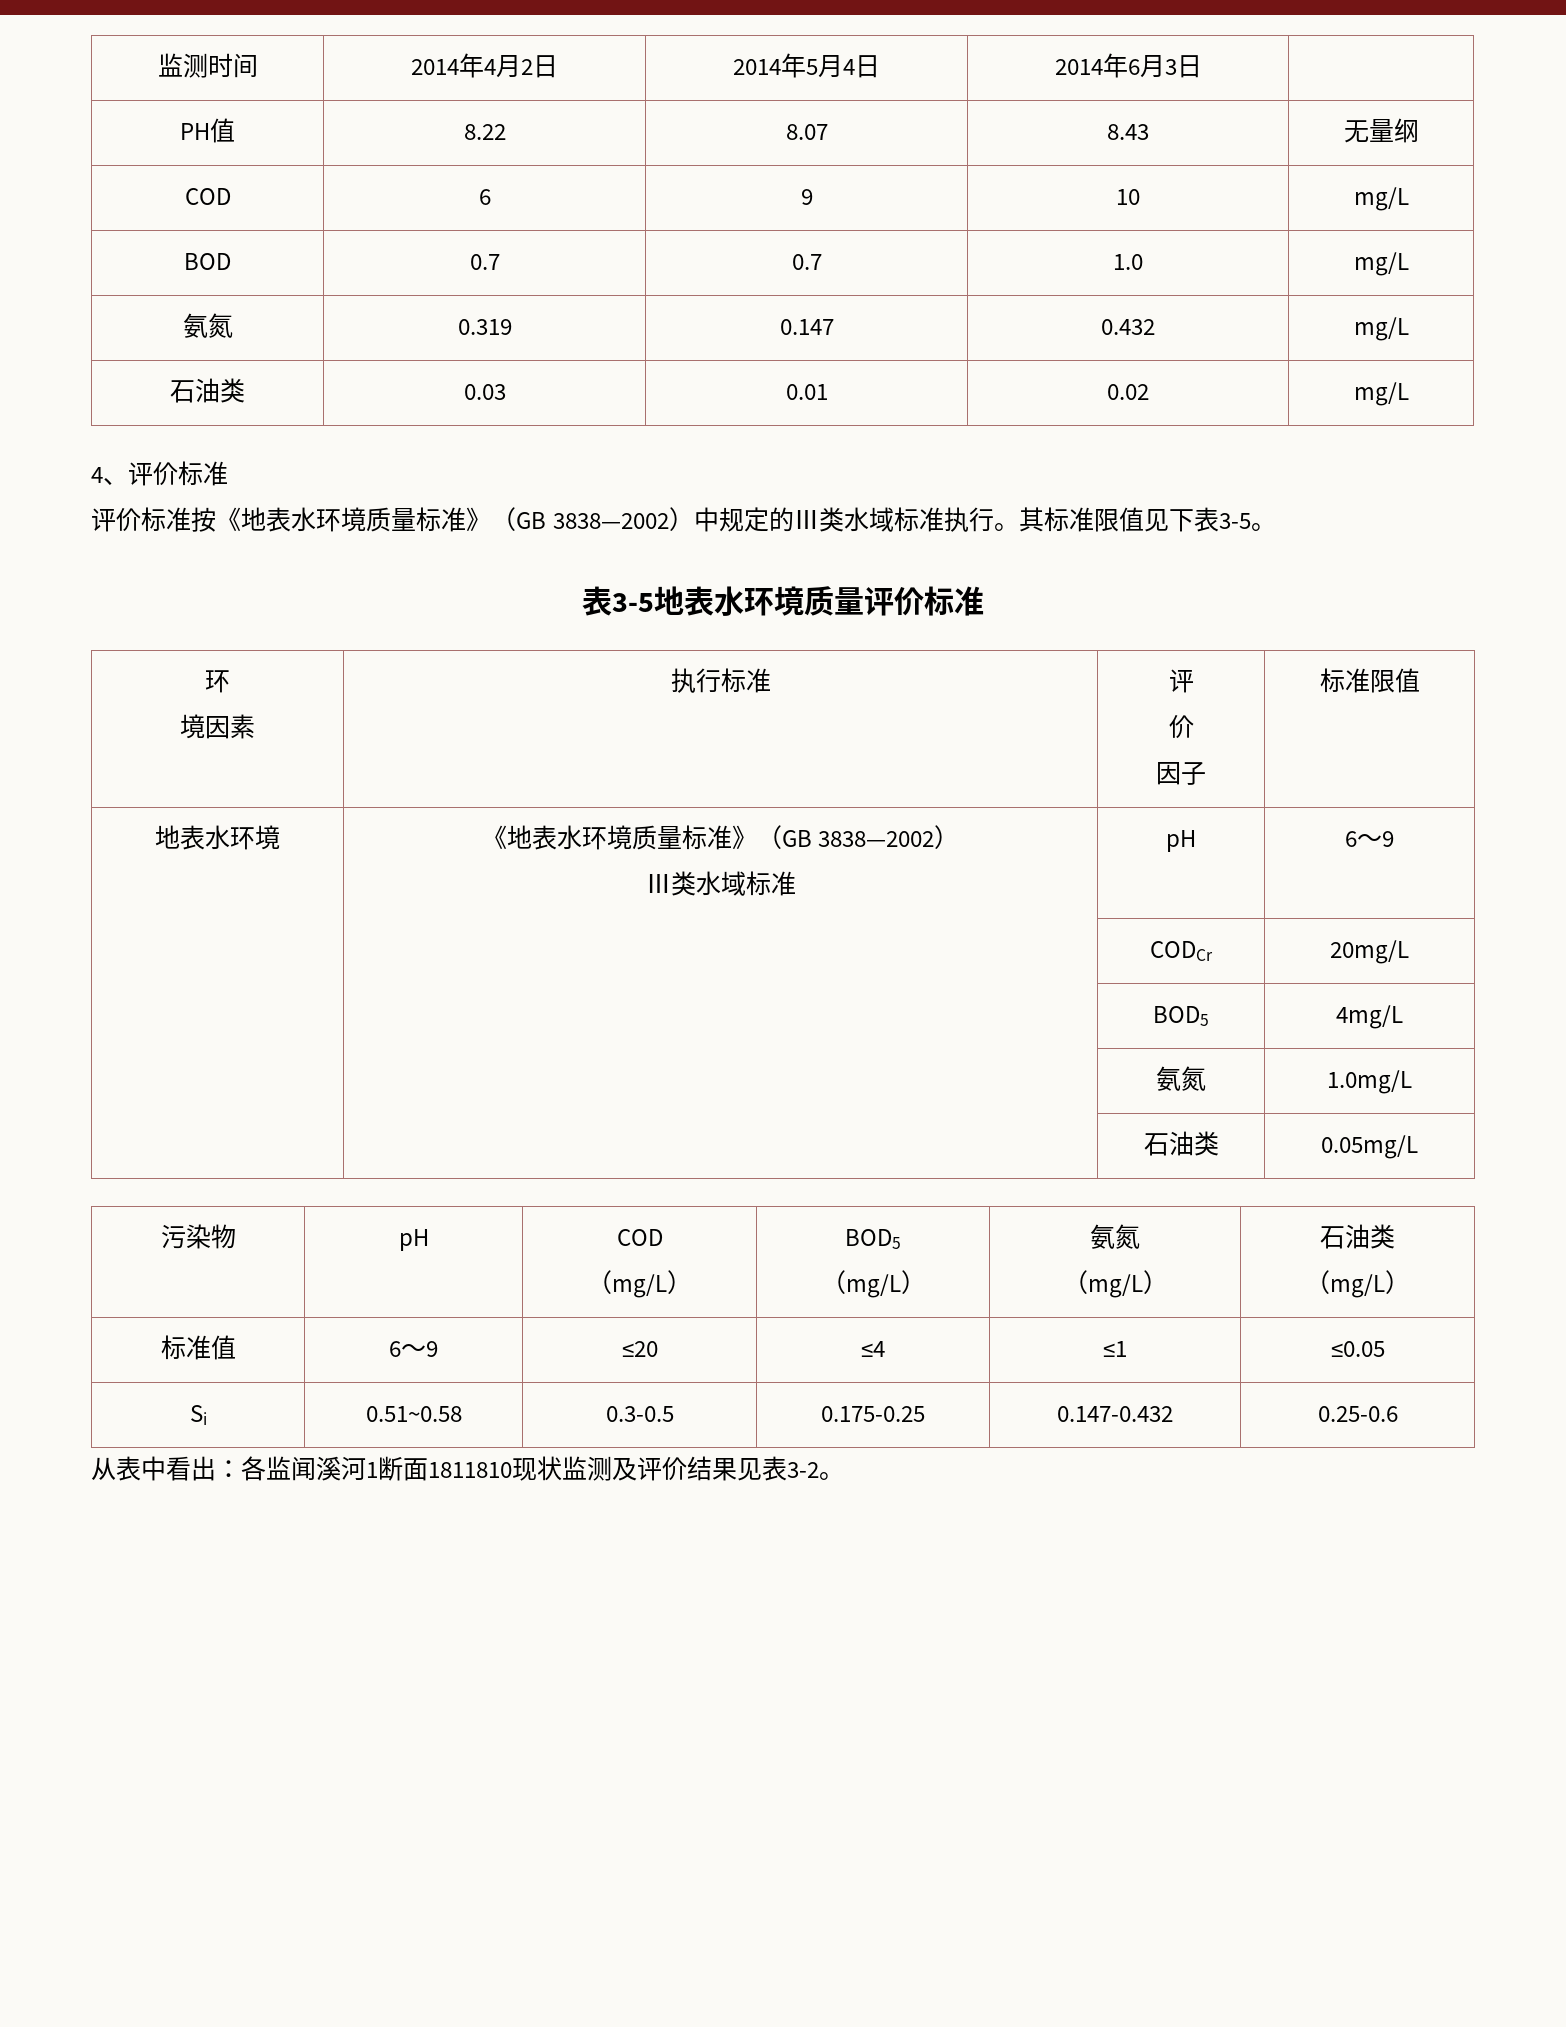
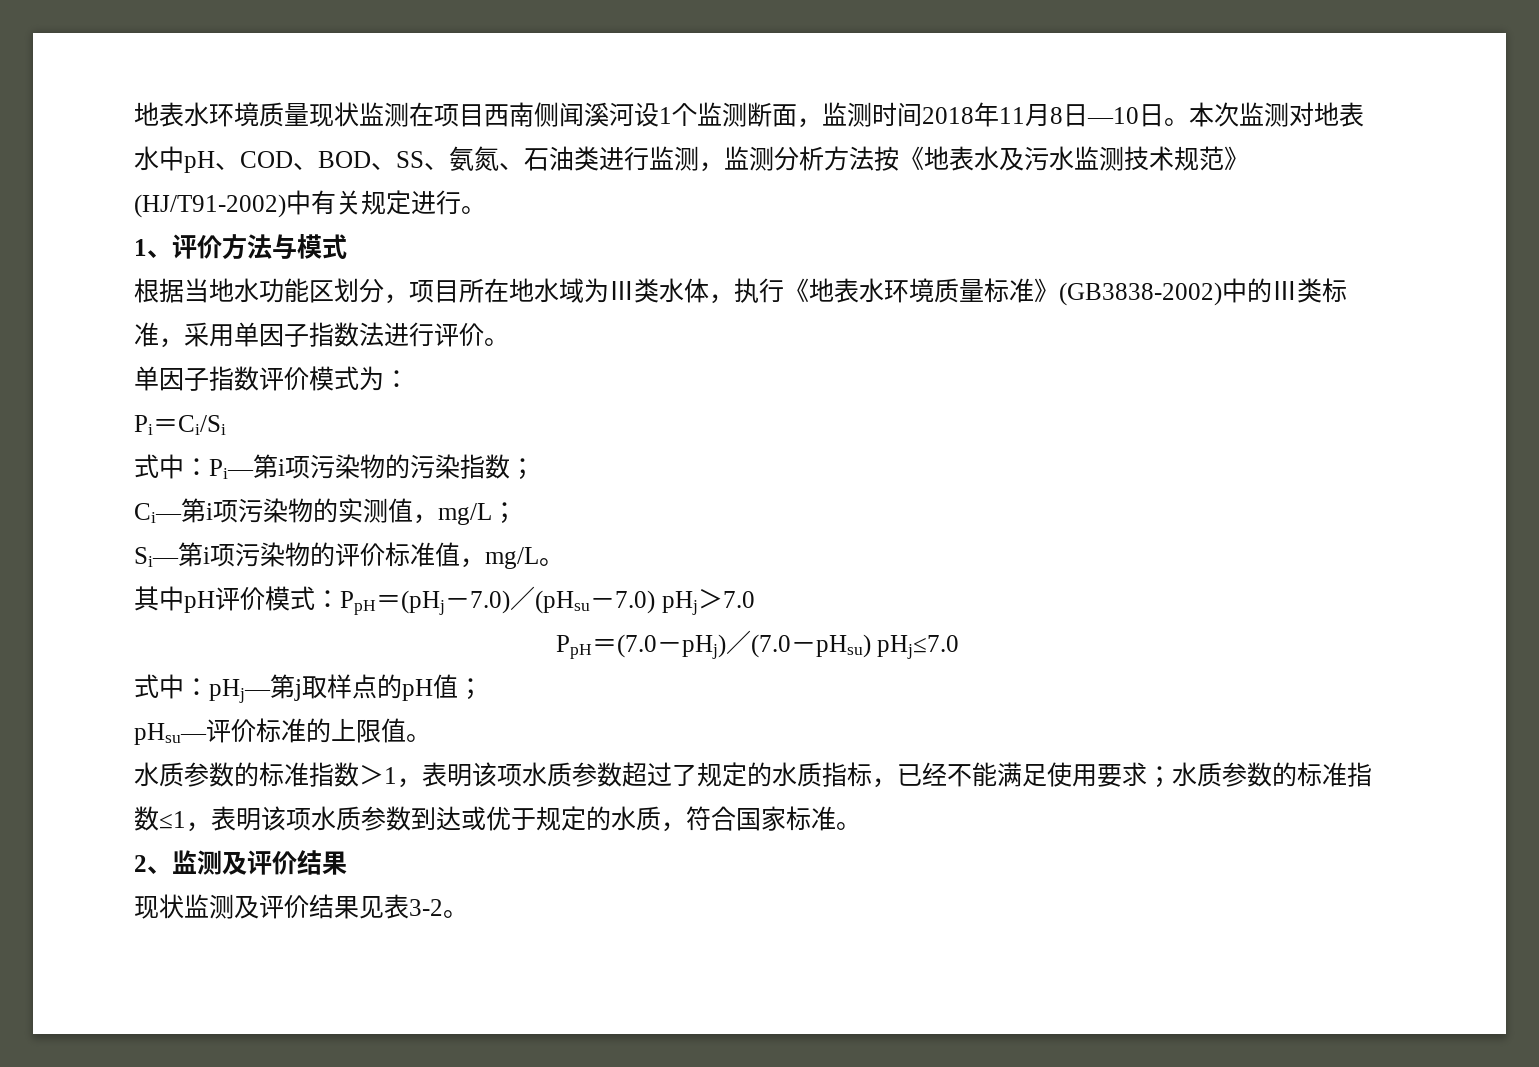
- 监测时间 | 2014年4月2日 | 2014年5月4日 | 2014年6月3日 |
- PH值 | 8.22 | 8.07 | 8.43 | 无量纲
- COD | 6 | 9 | 10 | mg/L
- BOD | 0.7 | 0.7 | 1.0 | mg/L
- 氨氮 | 0.319 | 0.147 | 0.432 | mg/L
- 石油类 | 0.03 | 0.01 | 0.02 | mg/L
- 4、评价标准
- 评价标准按《地表水环境质量标准》（GB 3838—2002）中规定的Ⅲ类水域标准执行。其标准限值见下表3-5。
- 表3-5地表水环境质量评价标准
- 环
- 境因素 | 执行标准 | 评
- 价
- 因子 | 标准限值
- 地表水环境 | 《地表水环境质量标准》（GB 3838—2002）
- Ⅲ类水域标准 | pH | 6～9
- | | CODCr | 20mg/L
- | | BOD5 | 4mg/L
- | | 氨氮 | 1.0mg/L
- | | 石油类 | 0.05mg/L
- 污染物 | pH | COD
- （mg/L） | BOD5
- （mg/L） | 氨氮
- （mg/L） | 石油类
- （mg/L）
- 标准值 | 6～9 | ≤20 | ≤4 | ≤1 | ≤0.05
- Si | 0.51~0.58 | 0.3-0.5 | 0.175-0.25 | 0.147-0.432 | 0.25-0.6
- 从表中看出：各监闻溪河1断面1811810现状监测及评价结果见表3-2。
+ 地表水环境质量现状监测在项目西南侧闻溪河设1个监测断面，监测时间2018年11月8日—10日。本次监测对地表水中pH、COD、BOD、SS、氨氮、石油类进行监测，监测分析方法按《地表水及污水监测技术规范》(HJ/T91-2002)中有关规定进行。
+ 1、评价方法与模式
+ 根据当地水功能区划分，项目所在地水域为Ⅲ类水体，执行《地表水环境质量标准》(GB3838-2002)中的Ⅲ类标准，采用单因子指数法进行评价。
+ 单因子指数评价模式为：
+ Pi＝Ci/Si
+ 式中：Pi—第i项污染物的污染指数；
+ Ci—第i项污染物的实测值，mg/L；
+ Si—第i项污染物的评价标准值，mg/L。
+ 其中pH评价模式：PpH＝(pHj－7.0)／(pHsu－7.0) pHj＞7.0
+ PpH＝(7.0－pHj)／(7.0－pHsu) pHj≤7.0
+ 式中：pHj—第j取样点的pH值；
+ pHsu—评价标准的上限值。
+ 水质参数的标准指数＞1，表明该项水质参数超过了规定的水质指标，已经不能满足使用要求；水质参数的标准指数≤1，表明该项水质参数到达或优于规定的水质，符合国家标准。
+ 2、监测及评价结果
+ 现状监测及评价结果见表3-2。

